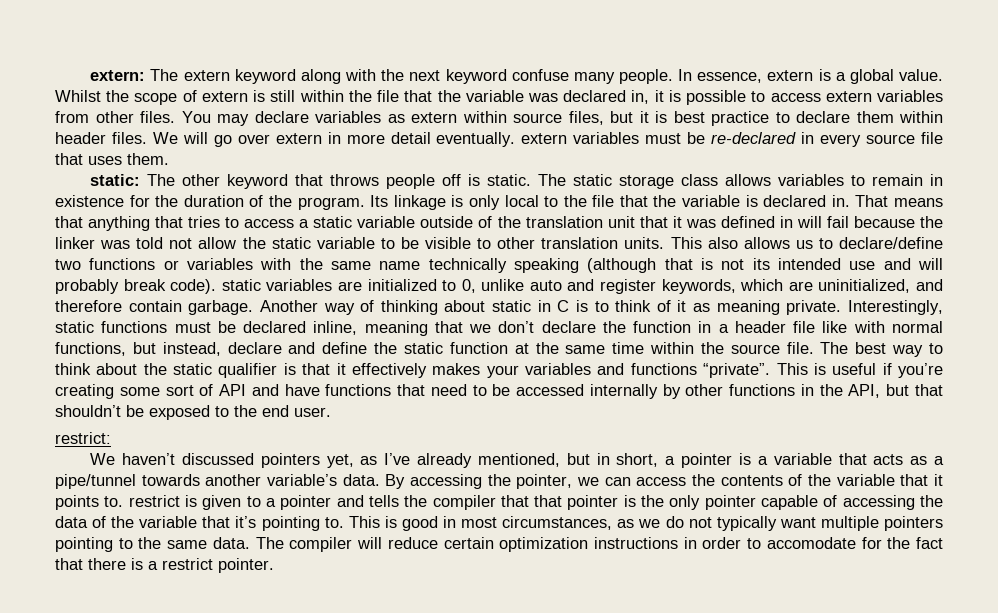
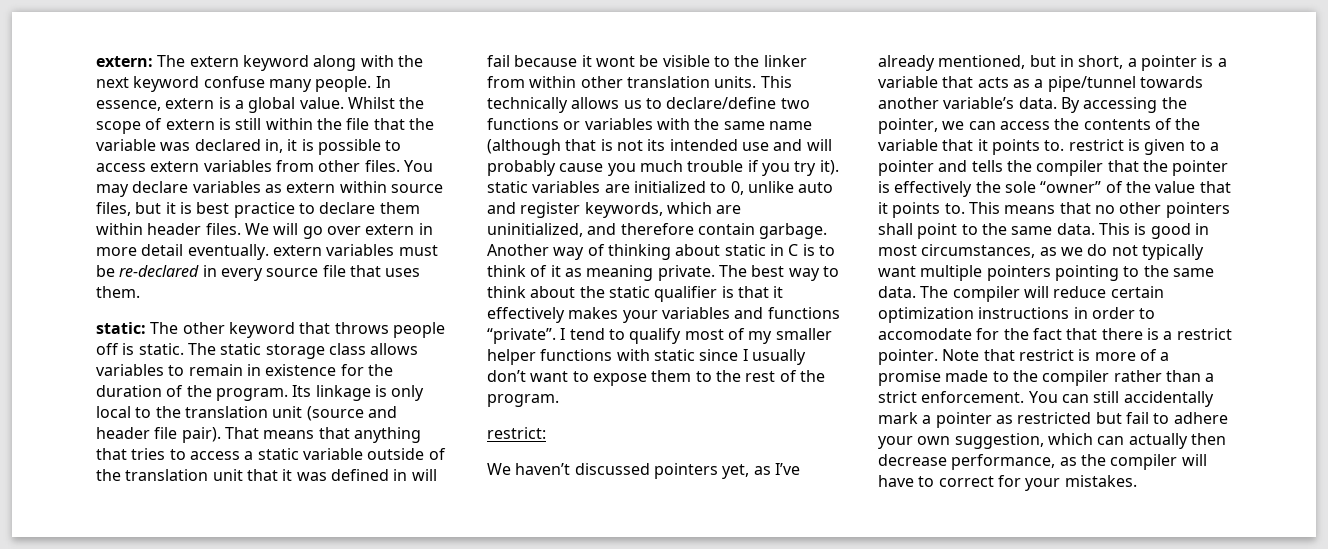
- Its linkage is only local to the file that the variable is declared in.
+ Its linkage is only local to the translation unit (source and header file pair).
- That means that anything that tries to access a static variable outside of the translation unit that it was defined in will fail because the linker was told not allow the static variable to be visible to other translation units.
+ That means that anything that tries to access a static variable outside of the translation unit that it was defined in will fail because it wont be visible to the linker from within other translation units.
- This also allows us to declare/define two functions or variables with the same name technically speaking (although that is not its intended use and will probably break code). static variables are initialized to 0, unlike auto and register keywords, which are uninitialized, and therefore contain garbage.
+ This technically allows us to declare/define two functions or variables with the same name (although that is not its intended use and will probably cause you much trouble if you try it). static variables are initialized to 0, unlike auto and register keywords, which are uninitialized, and therefore contain garbage.
- Interestingly, static functions must be declared inline, meaning that we don’t declare the function in a header file like with normal functions, but instead, declare and define the static function at the same time within the source file.
- This is useful if you’re creating some sort of API and have functions that need to be accessed internally by other functions in the API, but that shouldn’t be exposed to the end user.
+ I tend to qualify most of my smaller helper functions with static since I usually don’t want to expose them to the rest of the program.
- By accessing the pointer, we can access the contents of the variable that it points to. restrict is given to a pointer and tells the compiler that that pointer is the only pointer capable of accessing the data of the variable that it’s pointing to.
+ By accessing the pointer, we can access the contents of the variable that it points to. restrict is given to a pointer and tells the compiler that the pointer is effectively the sole “owner” of the value that it points to. This means that no other pointers shall point to the same data.
+ Note that restrict is more of a promise made to the compiler rather than a strict enforcement. You can still accidentally mark a pointer as restricted but fail to adhere your own suggestion, which can actually then decrease performance, as the compiler will have to correct for your mistakes.

